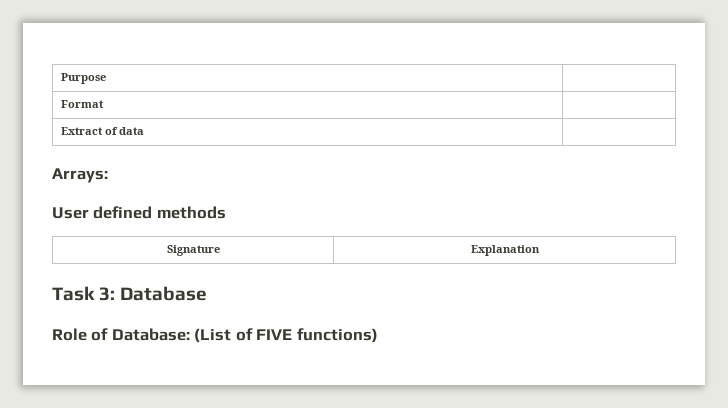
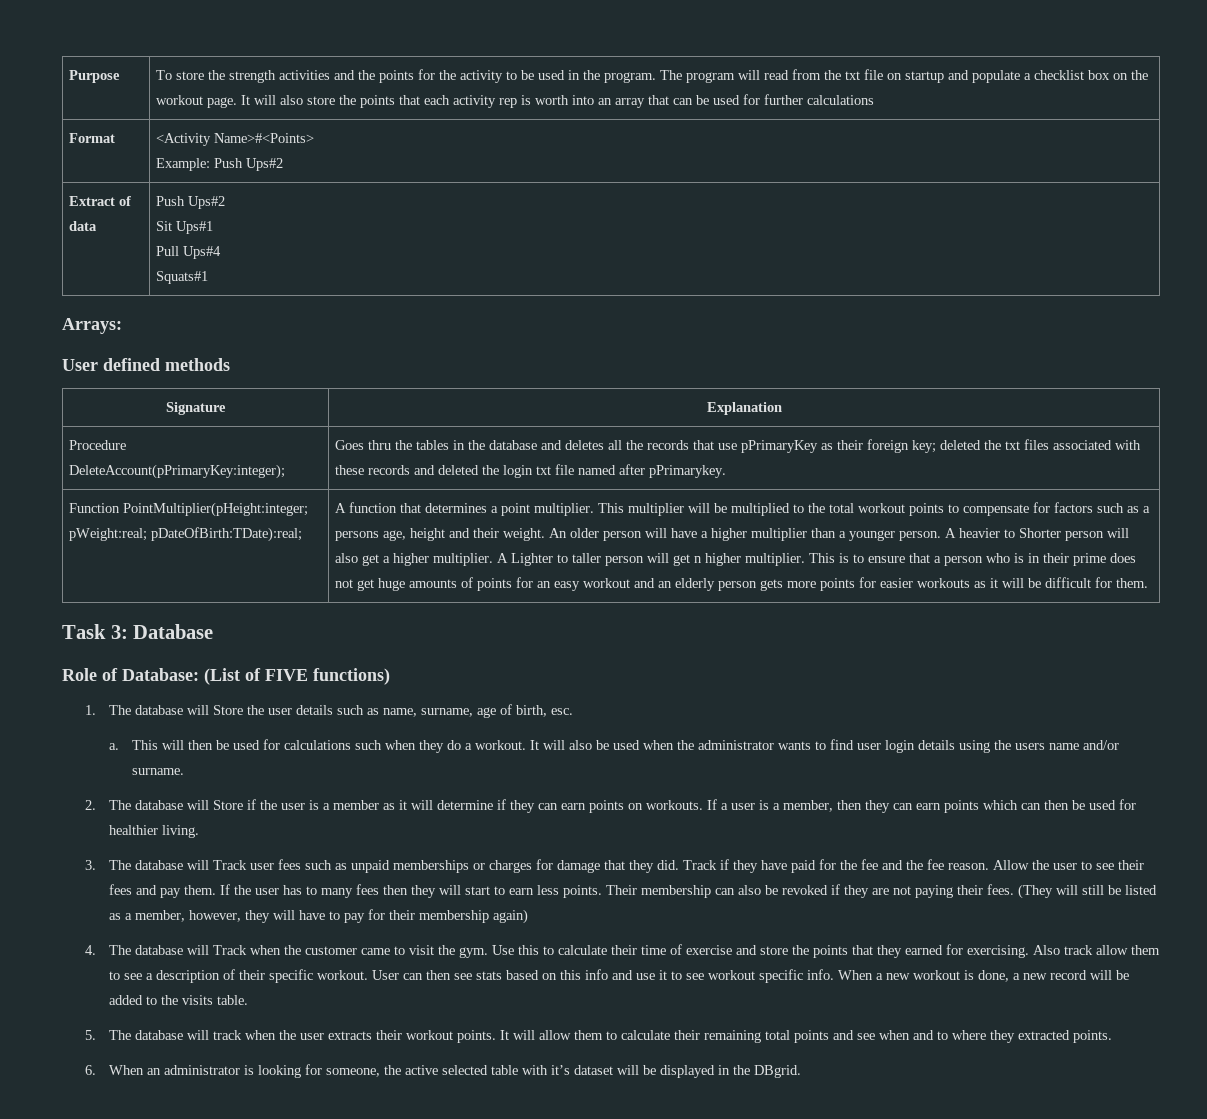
- Format |
- Extract of data |
+ To store the strength activities and the points for the activity to be used in the program. The program will read from the txt file on startup and populate a checklist box on the workout page. It will also store the points that each activity rep is worth into an array that can be used for further calculations
+ Format | <Activity Name>#<Points>
+ Example: Push Ups#2
+ Extract of data | Push Ups#2
+ Sit Ups#1
+ Pull Ups#4
+ Squats#1
+ Procedure DeleteAccount(pPrimaryKey:integer); | Goes thru the tables in the database and deletes all the records that use pPrimaryKey as their foreign key; deleted the txt files associated with these records and deleted the login txt file named after pPrimarykey.
+ Function PointMultiplier(pHeight:integer; pWeight:real; pDateOfBirth:TDate):real; | A function that determines a point multiplier. This multiplier will be multiplied to the total workout points to compensate for factors such as a persons age, height and their weight. An older person will have a higher multiplier than a younger person. A heavier to Shorter person will also get a higher multiplier. A Lighter to taller person will get n higher multiplier. This is to ensure that a person who is in their prime does not get huge amounts of points for an easy workout and an elderly person gets more points for easier workouts as it will be difficult for them.
+ 1. The database will Store the user details such as name, surname, age of birth, esc.
+ a. This will then be used for calculations such when they do a workout. It will also be used when the administrator wants to find user login details using the users name and/or surname.
+ 2. The database will Store if the user is a member as it will determine if they can earn points on workouts. If a user is a member, then they can earn points which can then be used for healthier living.
+ 3. The database will Track user fees such as unpaid memberships or charges for damage that they did. Track if they have paid for the fee and the fee reason. Allow the user to see their fees and pay them. If the user has to many fees then they will start to earn less points. Their membership can also be revoked if they are not paying their fees. (They will still be listed as a member, however, they will have to pay for their membership again)
+ 4. The database will Track when the customer came to visit the gym. Use this to calculate their time of exercise and store the points that they earned for exercising. Also track allow them to see a description of their specific workout. User can then see stats based on this info and use it to see workout specific info. When a new workout is done, a new record will be added to the visits table.
+ 5. The database will track when the user extracts their workout points. It will allow them to calculate their remaining total points and see when and to where they extracted points.
+ 6. When an administrator is looking for someone, the active selected table with it’s dataset will be displayed in the DBgrid.

